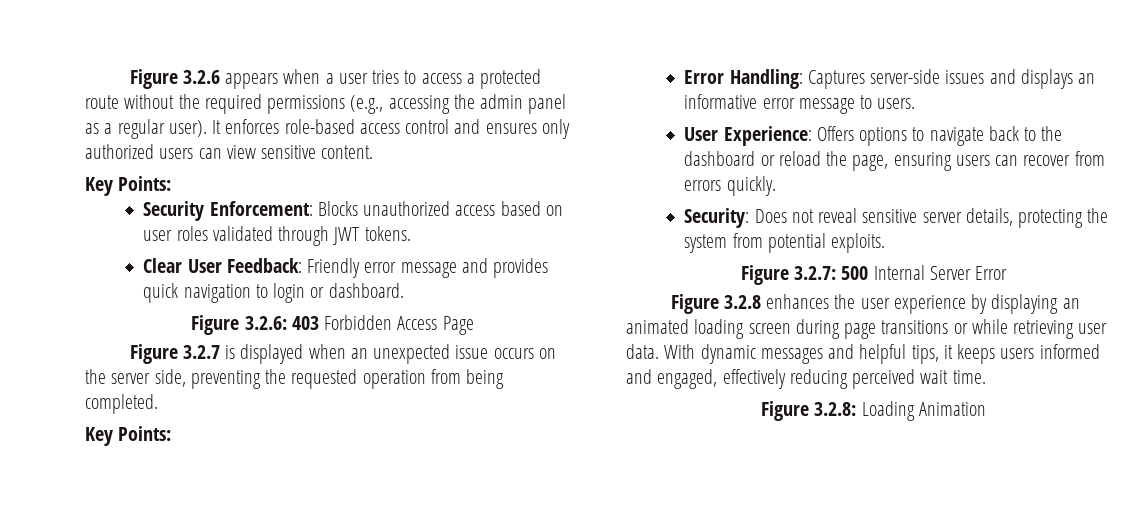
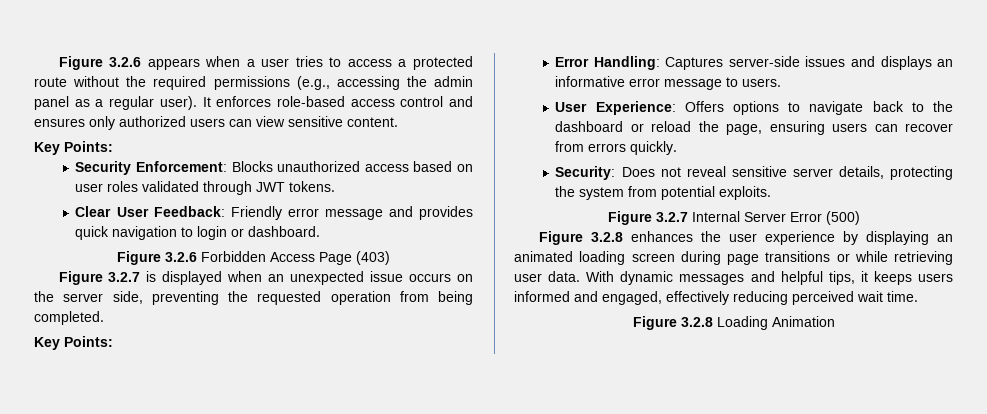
- Figure 3.2.6: 403 Forbidden Access Page
+ Figure 3.2.6 Forbidden Access Page (403)
- Figure 3.2.7: 500 Internal Server Error
+ Figure 3.2.7 Internal Server Error (500)
- Figure 3.2.8: Loading Animation
+ Figure 3.2.8 Loading Animation

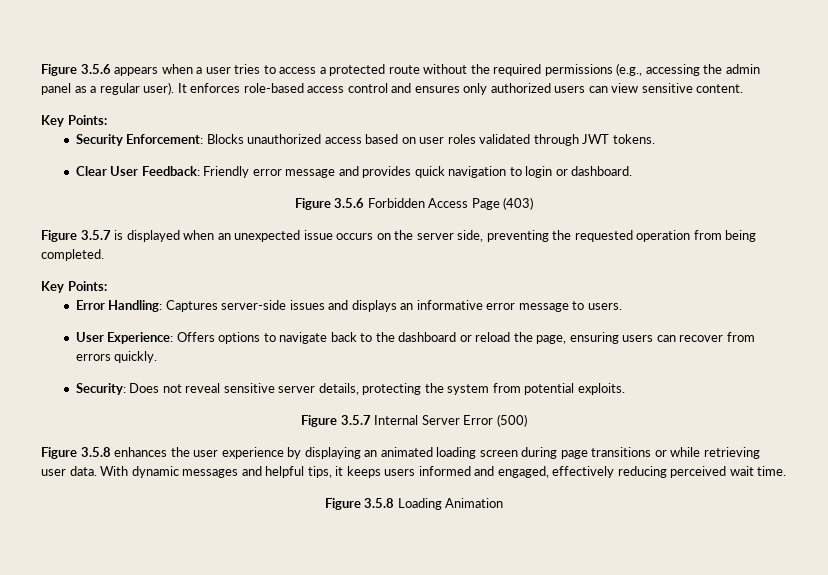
- Figure 3.2.6 appears when a user tries to access a protected route without the required permissions (e.g., accessing the admin panel as a regular user).
+ Figure 3.5.6 appears when a user tries to access a protected route without the required permissions (e.g., accessing the admin panel as a regular user).
- Figure 3.2.6 Forbidden Access Page (403)
+ Figure 3.5.6 Forbidden Access Page (403)
- Figure 3.2.7 is displayed when an unexpected issue occurs on the server side, preventing the requested operation from being completed.
+ Figure 3.5.7 is displayed when an unexpected issue occurs on the server side, preventing the requested operation from being completed.
- Figure 3.2.7 Internal Server Error (500)
+ Figure 3.5.7 Internal Server Error (500)
- Figure 3.2.8 enhances the user experience by displaying an animated loading screen during page transitions or while retrieving user data.
+ Figure 3.5.8 enhances the user experience by displaying an animated loading screen during page transitions or while retrieving user data.
- Figure 3.2.8 Loading Animation
+ Figure 3.5.8 Loading Animation

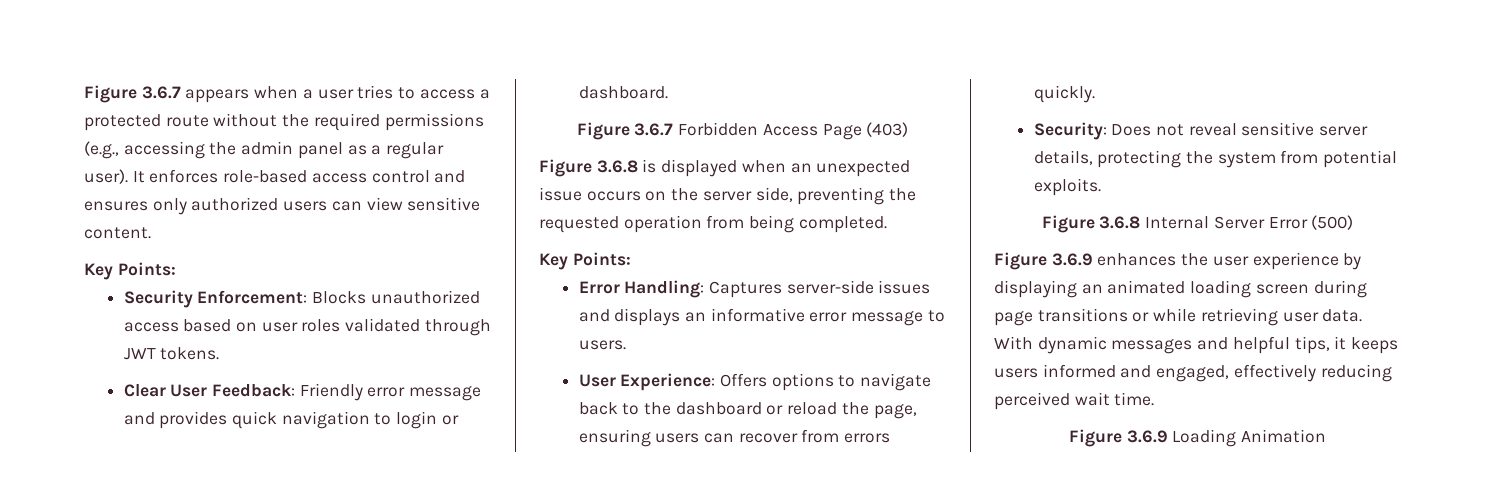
- Figure 3.5.6 appears when a user tries to access a protected route without the required permissions (e.g., accessing the admin panel as a regular user).
+ Figure 3.6.7 appears when a user tries to access a protected route without the required permissions (e.g., accessing the admin panel as a regular user).
- Figure 3.5.6 Forbidden Access Page (403)
+ Figure 3.6.7 Forbidden Access Page (403)
- Figure 3.5.7 is displayed when an unexpected issue occurs on the server side, preventing the requested operation from being completed.
+ Figure 3.6.8 is displayed when an unexpected issue occurs on the server side, preventing the requested operation from being completed.
- Figure 3.5.7 Internal Server Error (500)
+ Figure 3.6.8 Internal Server Error (500)
- Figure 3.5.8 enhances the user experience by displaying an animated loading screen during page transitions or while retrieving user data.
+ Figure 3.6.9 enhances the user experience by displaying an animated loading screen during page transitions or while retrieving user data.
- Figure 3.5.8 Loading Animation
+ Figure 3.6.9 Loading Animation

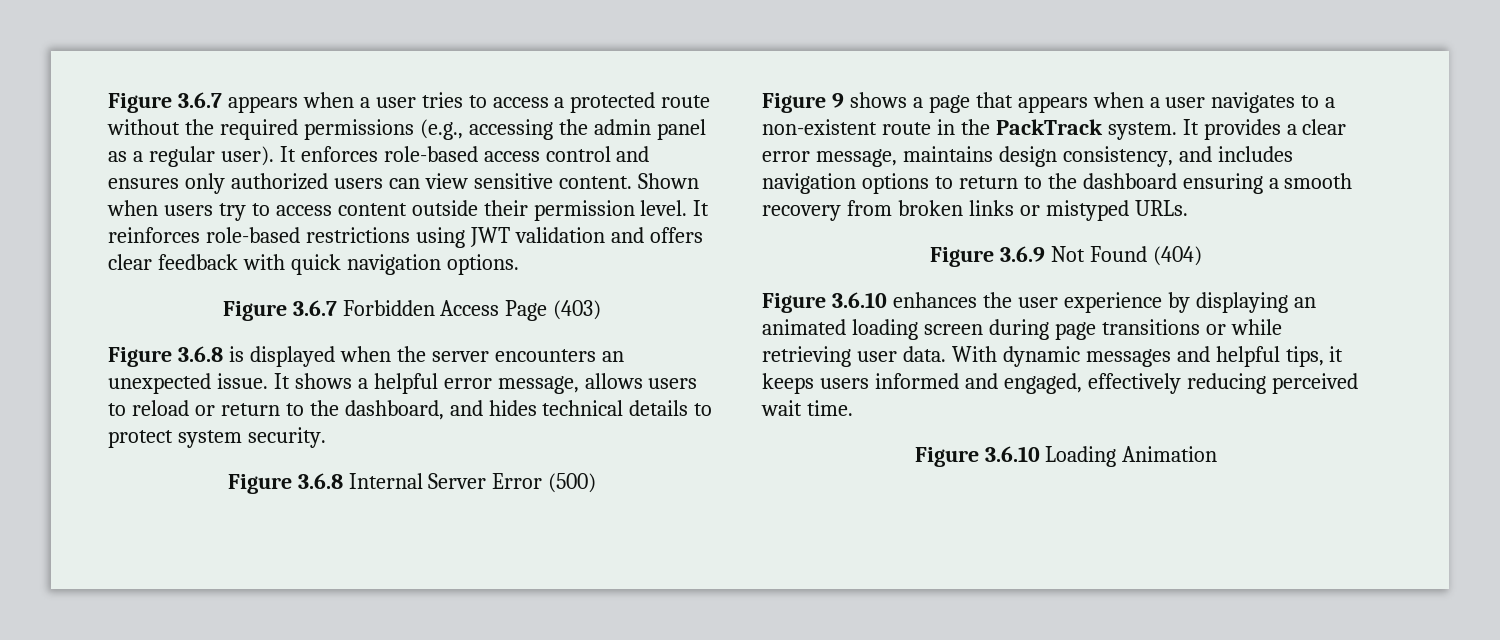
- It enforces role-based access control and ensures only authorized users can view sensitive content.
- Key Points:
- Security Enforcement: Blocks unauthorized access based on user roles validated through JWT tokens.
- Clear User Feedback: Friendly error message and provides quick navigation to login or dashboard.
+ It enforces role-based access control and ensures only authorized users can view sensitive content. Shown when users try to access content outside their permission level. It reinforces role-based restrictions using JWT validation and offers clear feedback with quick navigation options.
- Figure 3.6.8 is displayed when an unexpected issue occurs on the server side, preventing the requested operation from being completed.
- Key Points:
- Error Handling: Captures server-side issues and displays an informative error message to users.
- User Experience: Offers options to navigate back to the dashboard or reload the page, ensuring users can recover from errors quickly.
- Security: Does not reveal sensitive server details, protecting the system from potential exploits.
+ Figure 3.6.8 is displayed when the server encounters an unexpected issue. It shows a helpful error message, allows users to reload or return to the dashboard, and hides technical details to protect system security.
- Figure 3.6.9 enhances the user experience by displaying an animated loading screen during page transitions or while retrieving user data.
+ Figure 9 shows a page that appears when a user navigates to a non-existent route in the PackTrack system. It provides a clear error message, maintains design consistency, and includes navigation options to return to the dashboard ensuring a smooth recovery from broken links or mistyped URLs.
+ Figure 3.6.9 Not Found (404)
+ Figure 3.6.10 enhances the user experience by displaying an animated loading screen during page transitions or while retrieving user data.
- Figure 3.6.9 Loading Animation
+ Figure 3.6.10 Loading Animation

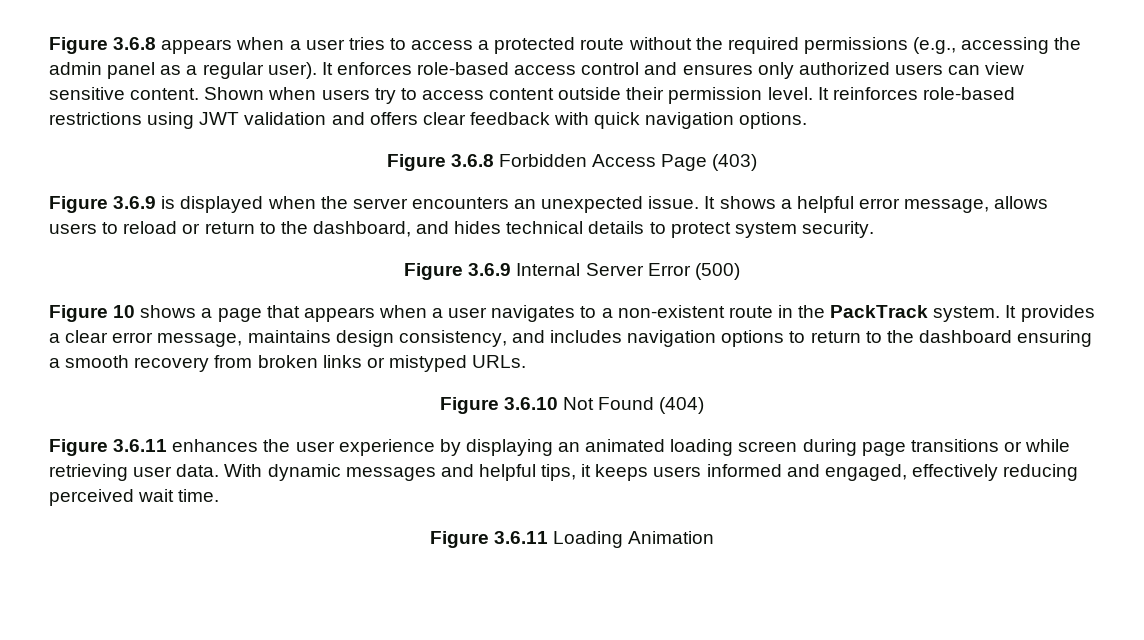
- Figure 3.6.7 appears when a user tries to access a protected route without the required permissions (e.g., accessing the admin panel as a regular user).
+ Figure 3.6.8 appears when a user tries to access a protected route without the required permissions (e.g., accessing the admin panel as a regular user).
- Figure 3.6.7 Forbidden Access Page (403)
+ Figure 3.6.8 Forbidden Access Page (403)
- Figure 3.6.8 is displayed when the server encounters an unexpected issue.
+ Figure 3.6.9 is displayed when the server encounters an unexpected issue.
- Figure 3.6.8 Internal Server Error (500)
+ Figure 3.6.9 Internal Server Error (500)
- Figure 9 shows a page that appears when a user navigates to a non-existent route in the PackTrack system.
+ Figure 10 shows a page that appears when a user navigates to a non-existent route in the PackTrack system.
- Figure 3.6.9 Not Found (404)
+ Figure 3.6.10 Not Found (404)
- Figure 3.6.10 enhances the user experience by displaying an animated loading screen during page transitions or while retrieving user data.
+ Figure 3.6.11 enhances the user experience by displaying an animated loading screen during page transitions or while retrieving user data.
- Figure 3.6.10 Loading Animation
+ Figure 3.6.11 Loading Animation

